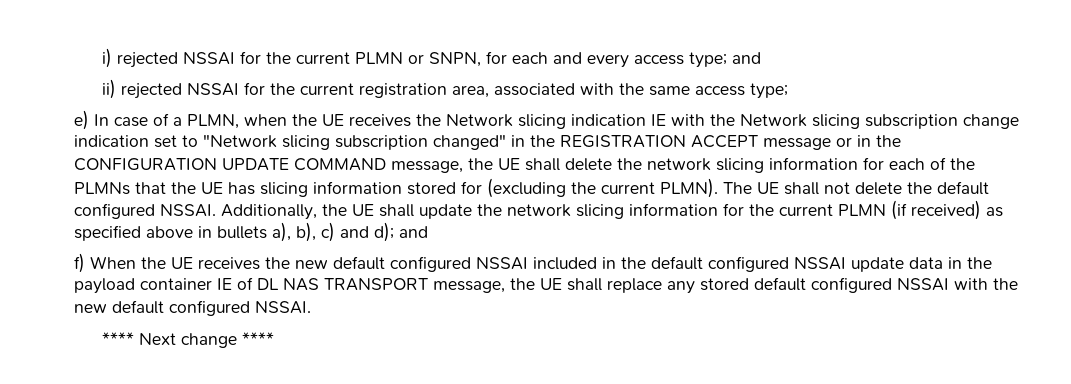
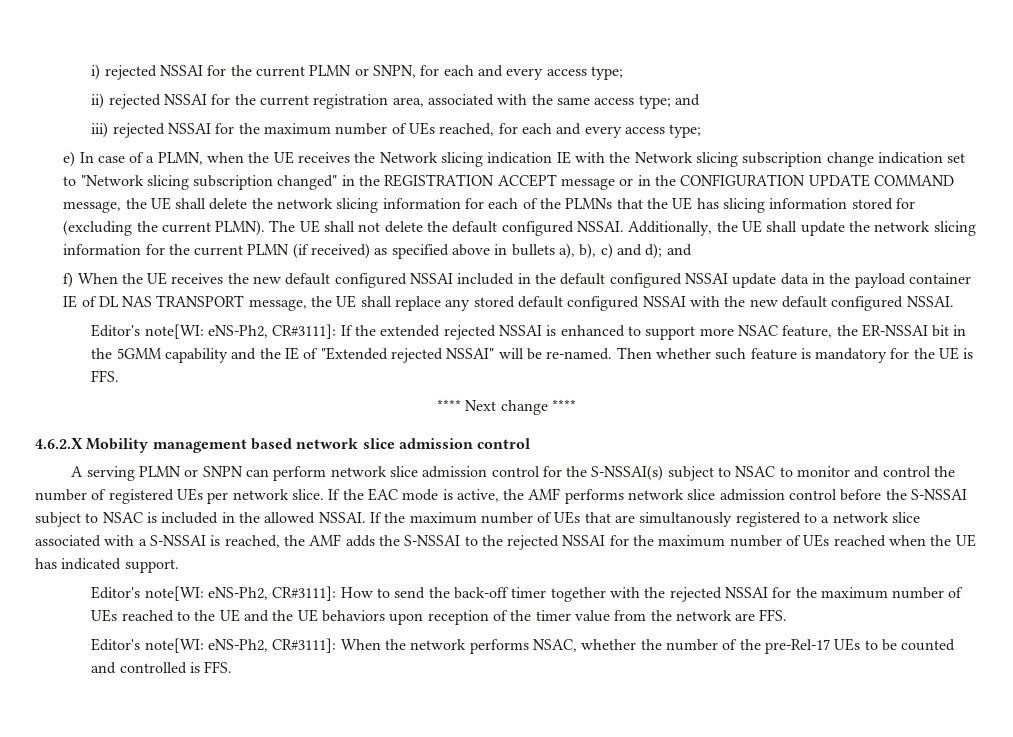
- i) rejected NSSAI for the current PLMN or SNPN, for each and every access type; and
+ i) rejected NSSAI for the current PLMN or SNPN, for each and every access type;
- ii) rejected NSSAI for the current registration area, associated with the same access type;
+ ii) rejected NSSAI for the current registration area, associated with the same access type; and
+ iii) rejected NSSAI for the maximum number of UEs reached, for each and every access type;
+ Editor's note[WI: eNS-Ph2, CR#3111]: If the extended rejected NSSAI is enhanced to support more NSAC feature, the ER-NSSAI bit in the 5GMM capability and the IE of "Extended rejected NSSAI" will be re-named. Then whether such feature is mandatory for the UE is FFS.
  **** Next change ****
+ 4.6.2.X Mobility management based network slice admission control
+ A serving PLMN or SNPN can perform network slice admission control for the S-NSSAI(s) subject to NSAC to monitor and control the number of registered UEs per network slice. If the EAC mode is active, the AMF performs network slice admission control before the S-NSSAI subject to NSAC is included in the allowed NSSAI. If the maximum number of UEs that are simultanously registered to a network slice associated with a S-NSSAI is reached, the AMF adds the S-NSSAI to the rejected NSSAI for the maximum number of UEs reached when the UE has indicated support.
+ Editor's note[WI: eNS-Ph2, CR#3111]: How to send the back-off timer together with the rejected NSSAI for the maximum number of UEs reached to the UE and the UE behaviors upon reception of the timer value from the network are FFS.
+ Editor's note[WI: eNS-Ph2, CR#3111]: When the network performs NSAC, whether the number of the pre-Rel-17 UEs to be counted and controlled is FFS.

